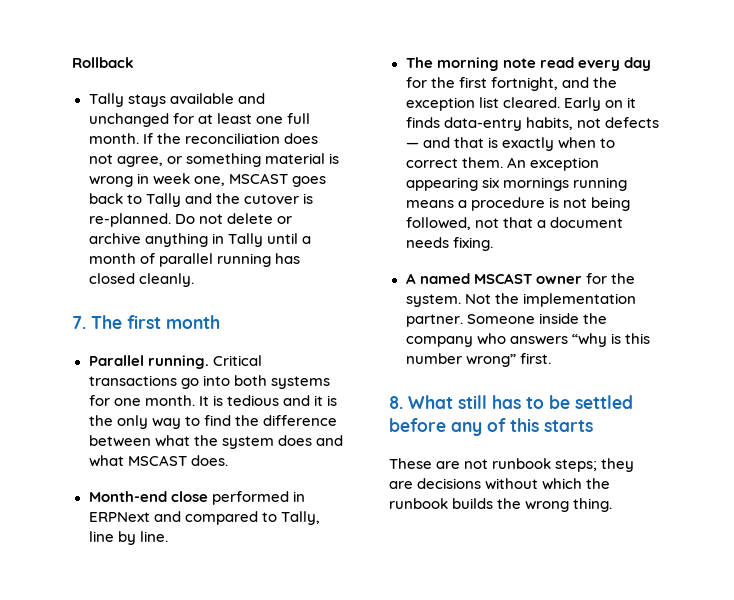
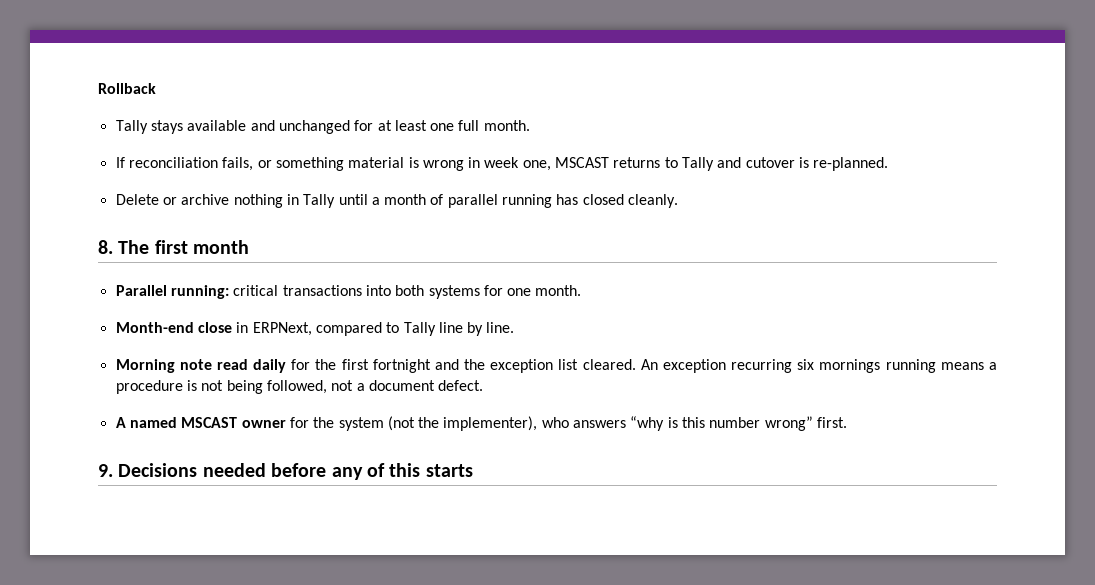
- Tally stays available and unchanged for at least one full month. If the reconciliation does not agree, or something material is wrong in week one, MSCAST goes back to Tally and the cutover is re-planned. Do not delete or archive anything in Tally until a month of parallel running has closed cleanly.
+ Tally stays available and unchanged for at least one full month.
+ If reconciliation fails, or something material is wrong in week one, MSCAST returns to Tally and cutover is re-planned.
+ Delete or archive nothing in Tally until a month of parallel running has closed cleanly.
- 7. The first month
+ 8. The first month
- Parallel running. Critical transactions go into both systems for one month. It is tedious and it is the only way to find the difference between what the system does and what MSCAST does.
- Month-end close performed in ERPNext and compared to Tally, line by line.
+ Parallel running: critical transactions into both systems for one month.
+ Month-end close in ERPNext, compared to Tally line by line.
- The morning note read every day for the first fortnight, and the exception list cleared.
+ Morning note read daily for the first fortnight and the exception list cleared.
- Early on it finds data-entry habits, not defects — and that is exactly when to correct them.
- An exception appearing six mornings running means a procedure is not being followed, not that a document needs fixing.
+ An exception recurring six mornings running means a procedure is not being followed, not a document defect.
- A named MSCAST owner for the system. Not the implementation partner. Someone inside the company who answers “why is this number wrong” first.
+ A named MSCAST owner for the system (not the implementer), who answers “why is this number wrong” first.
- 8. What still has to be settled before any of this starts
+ 9. Decisions needed before any of this starts
- These are not runbook steps; they are decisions without which the runbook builds the wrong thing.

